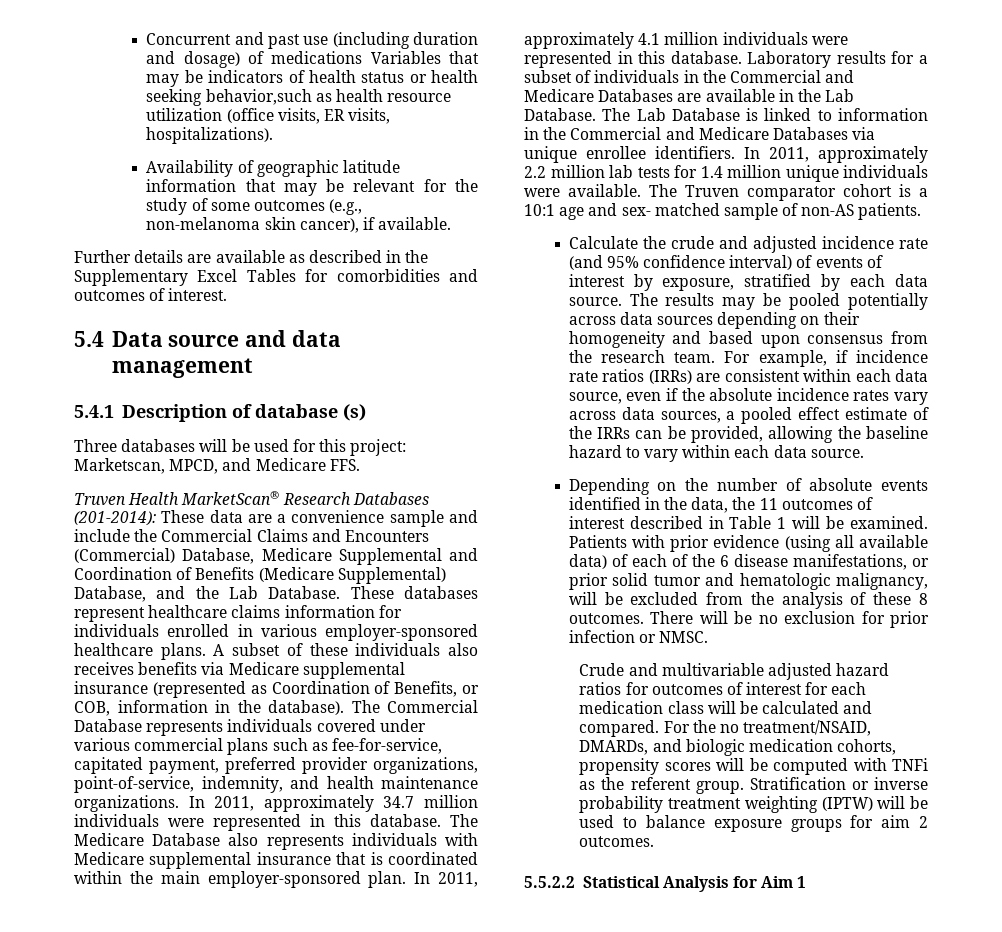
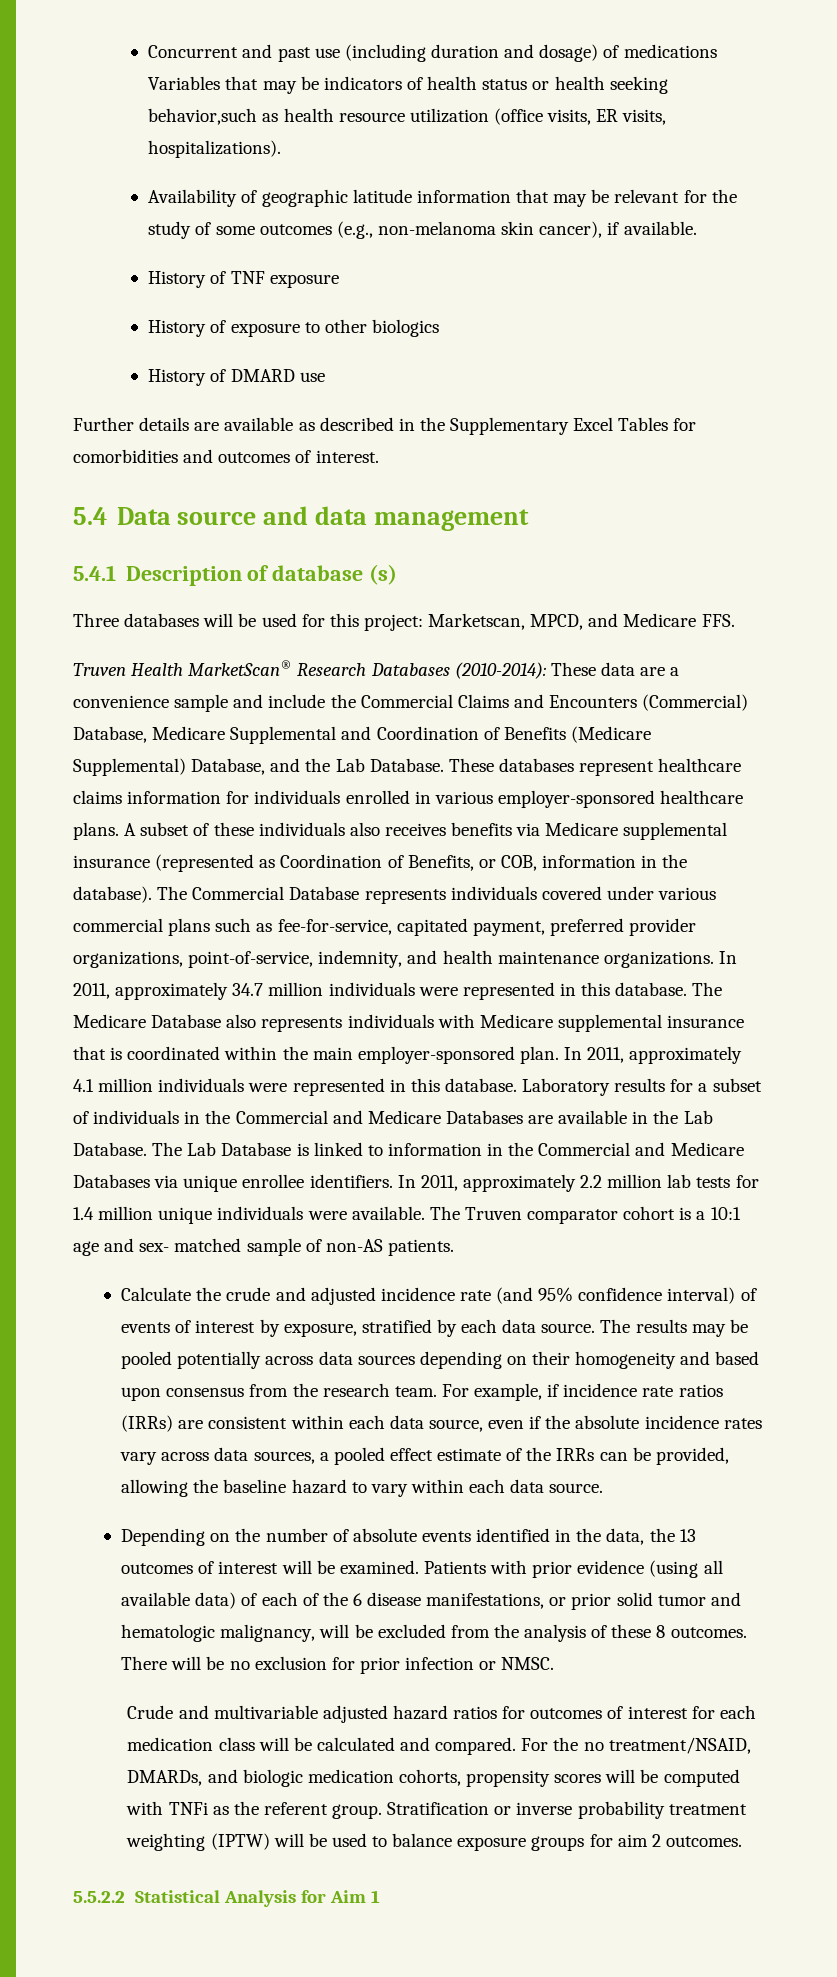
+ History of TNF exposure
+ History of exposure to other biologics
+ History of DMARD use
- Truven Health MarketScan® Research Databases (201-2014): These data are a convenience sample and include the Commercial Claims and Encounters (Commercial) Database, Medicare Supplemental and Coordination of Benefits (Medicare Supplemental) Database, and the Lab Database.
+ Truven Health MarketScan® Research Databases (2010-2014): These data are a convenience sample and include the Commercial Claims and Encounters (Commercial) Database, Medicare Supplemental and Coordination of Benefits (Medicare Supplemental) Database, and the Lab Database.
- Depending on the number of absolute events identified in the data, the 11 outcomes of interest described in Table 1 will be examined.
+ Depending on the number of absolute events identified in the data, the 13 outcomes of interest will be examined.

